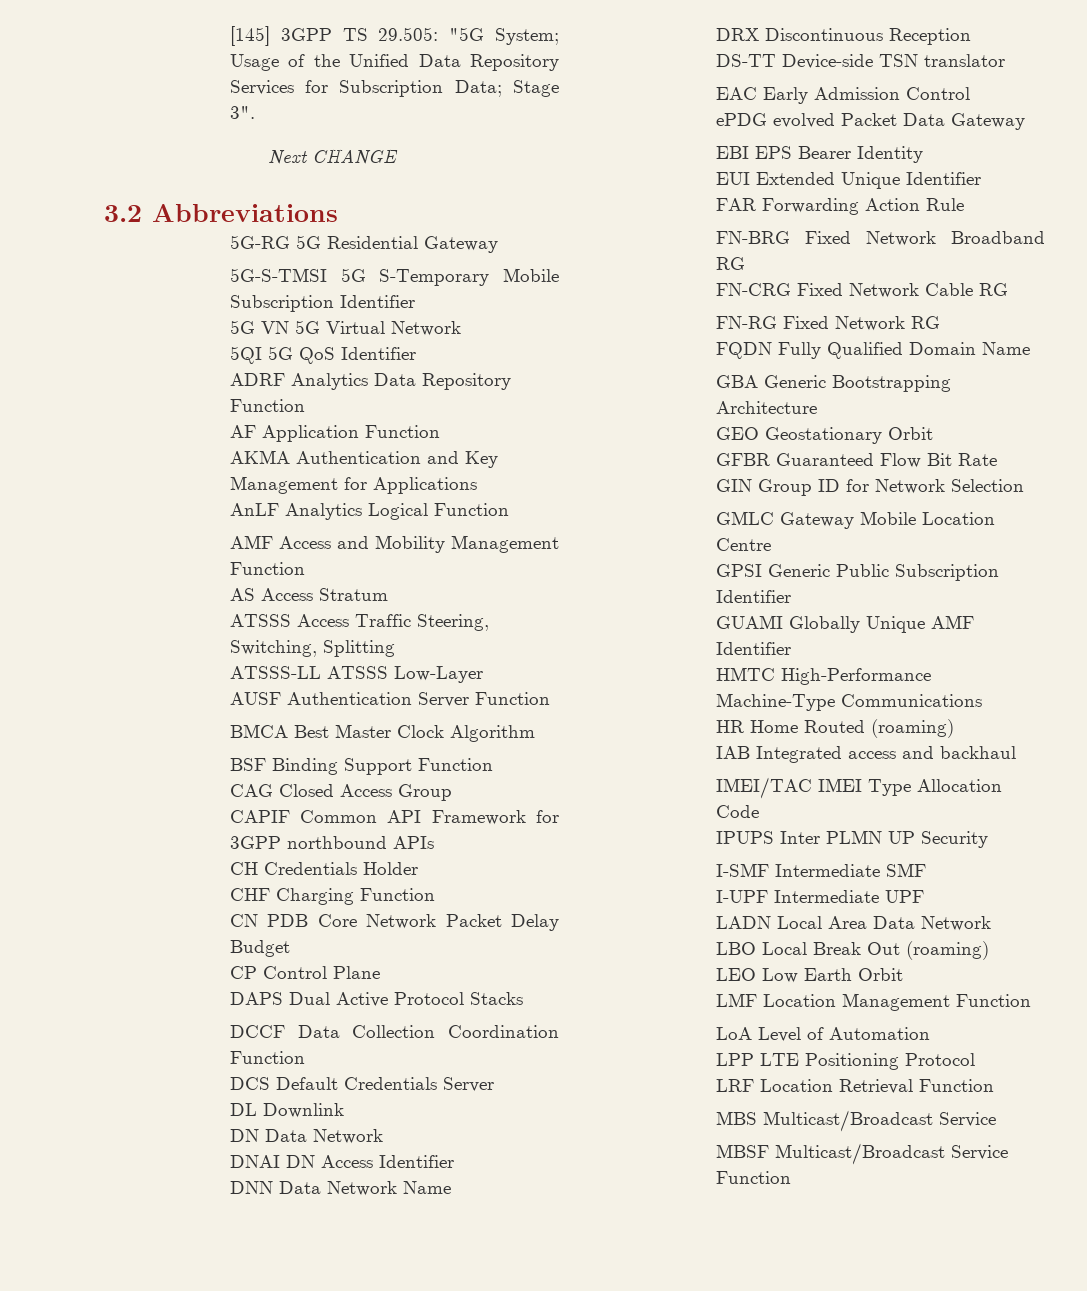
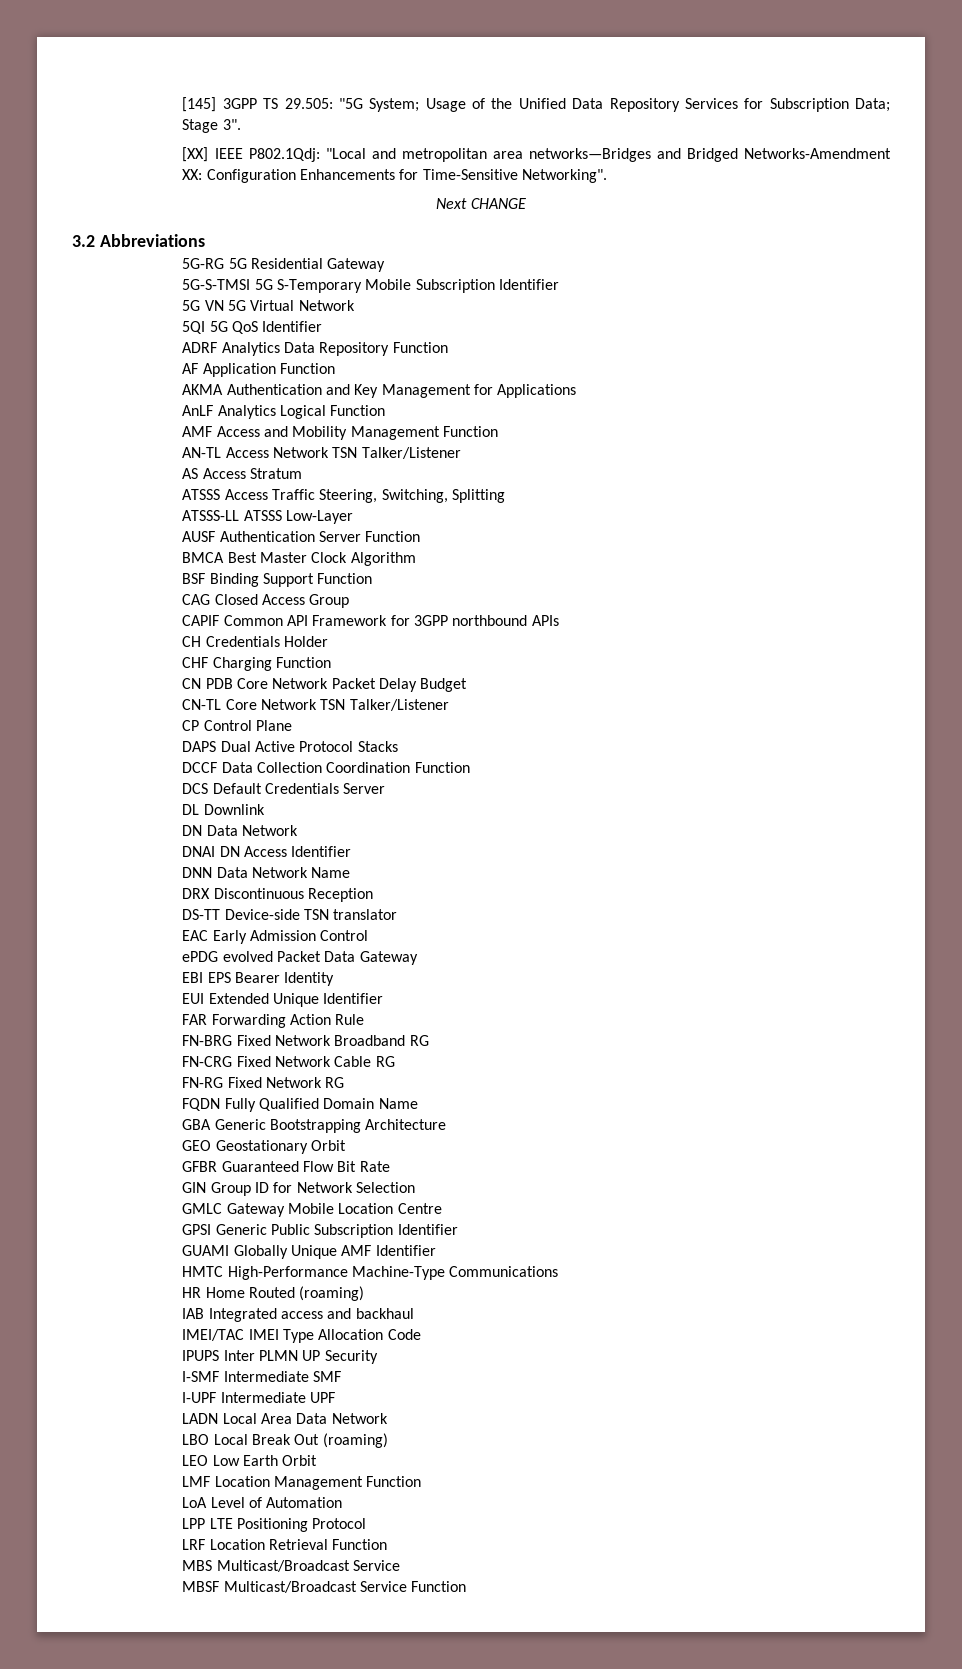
+ [XX] IEEE P802.1Qdj: "Local and metropolitan area networks—Bridges and Bridged Networks-Amendment XX: Configuration Enhancements for Time-Sensitive Networking".
+ AN-TL Access Network TSN Talker/Listener
+ CN-TL Core Network TSN Talker/Listener

